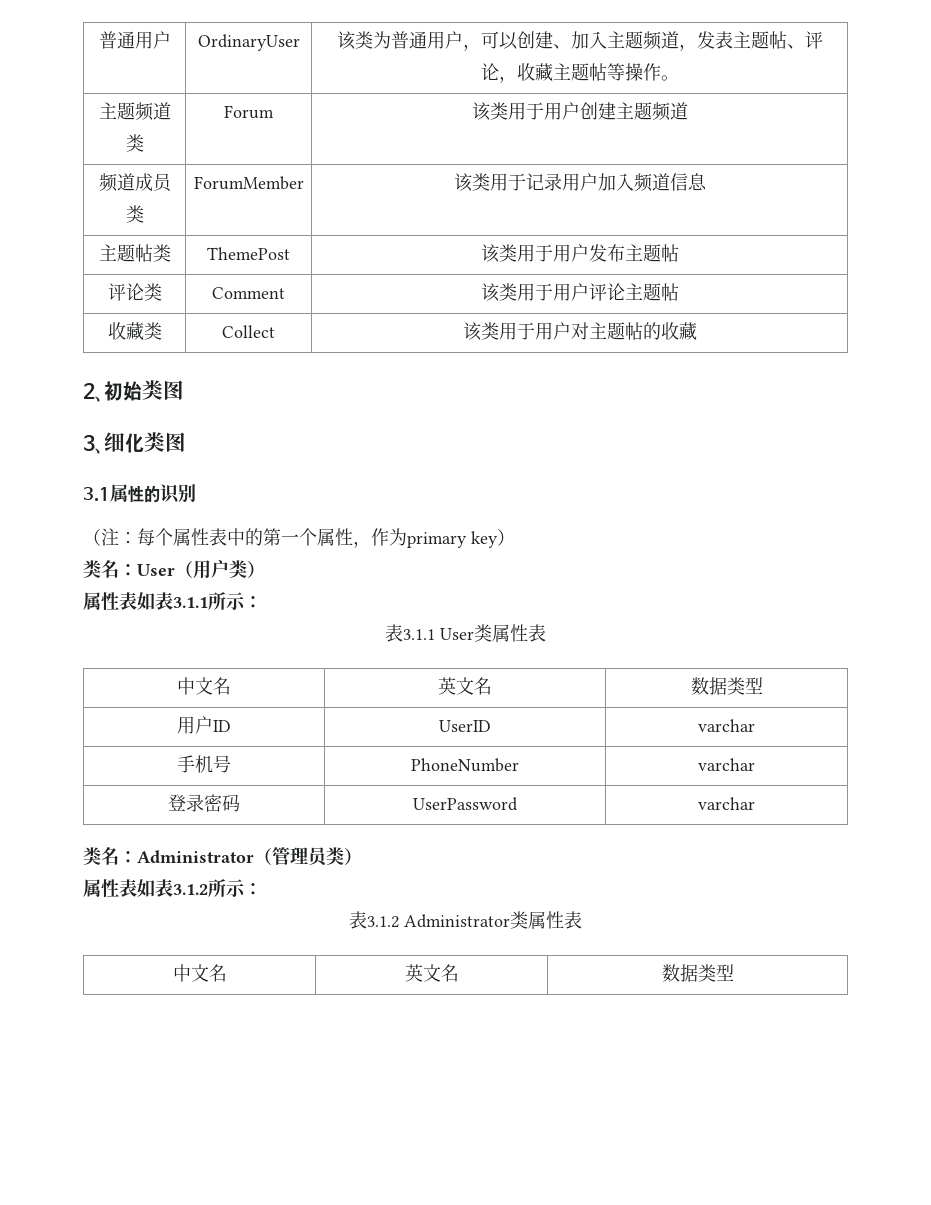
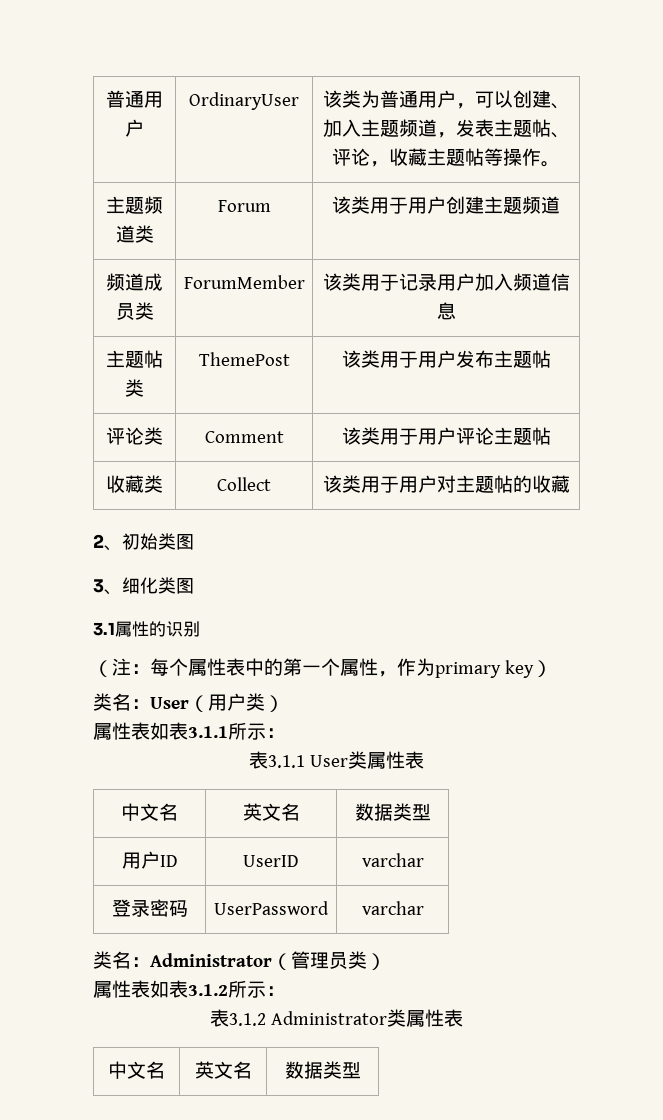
- 手机号 | PhoneNumber | varchar

